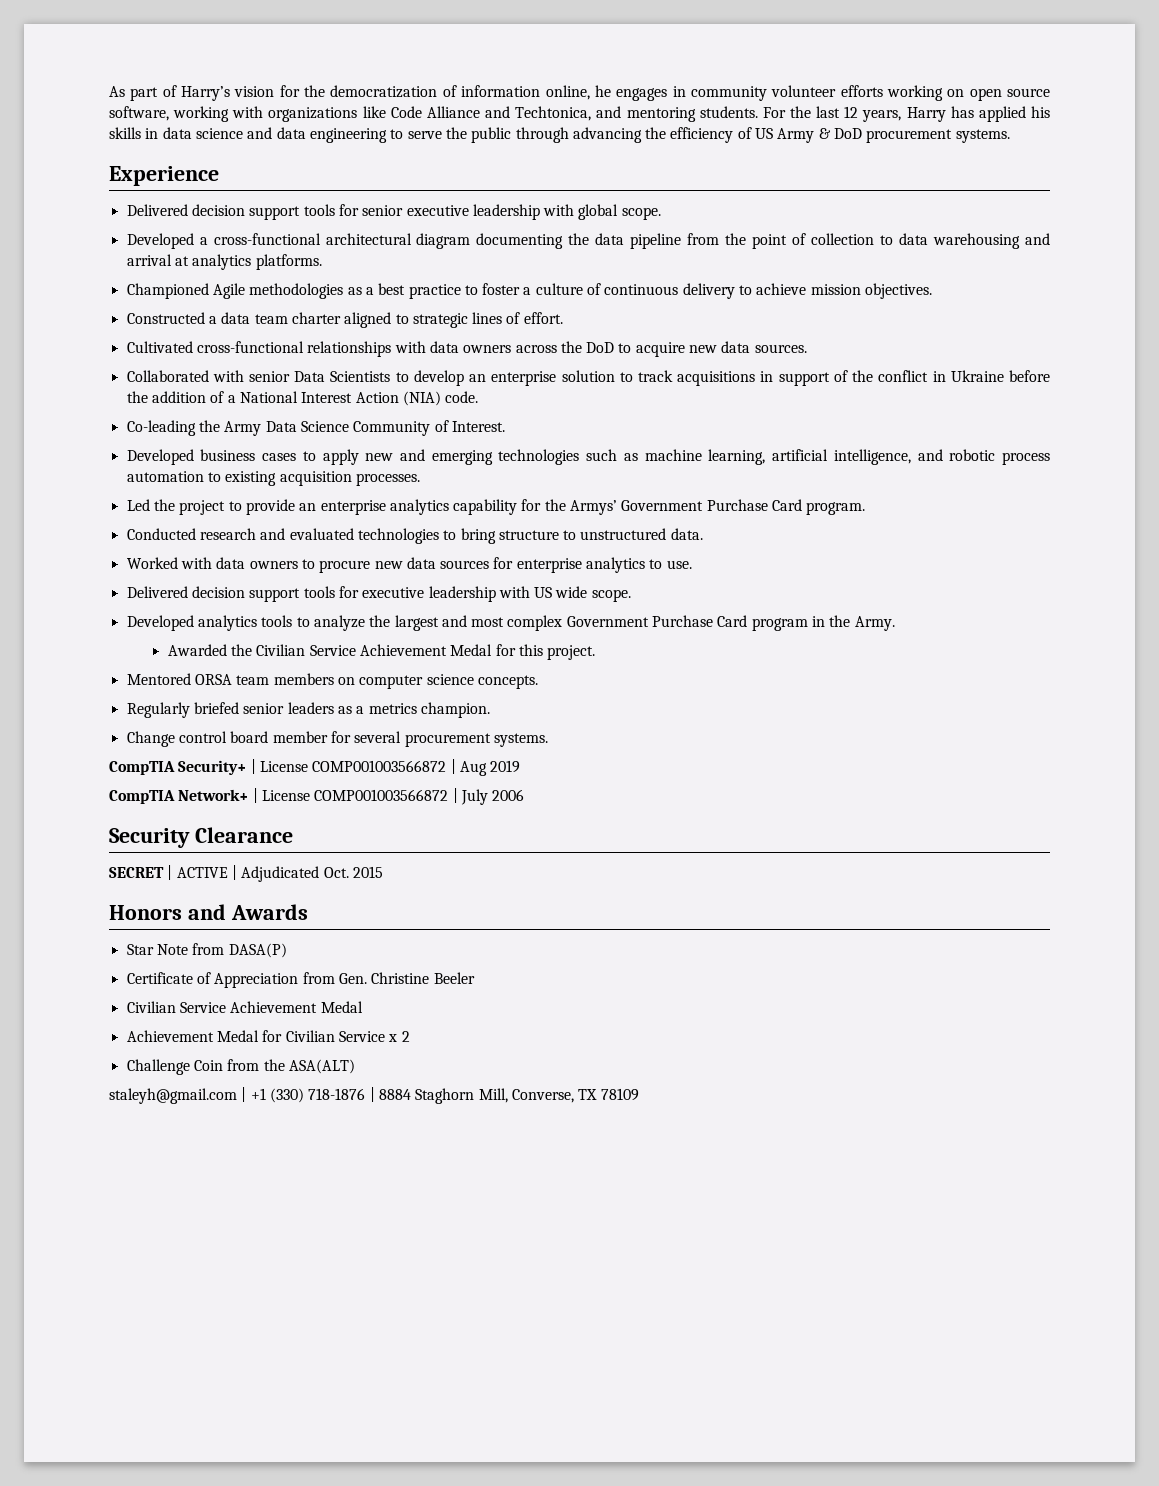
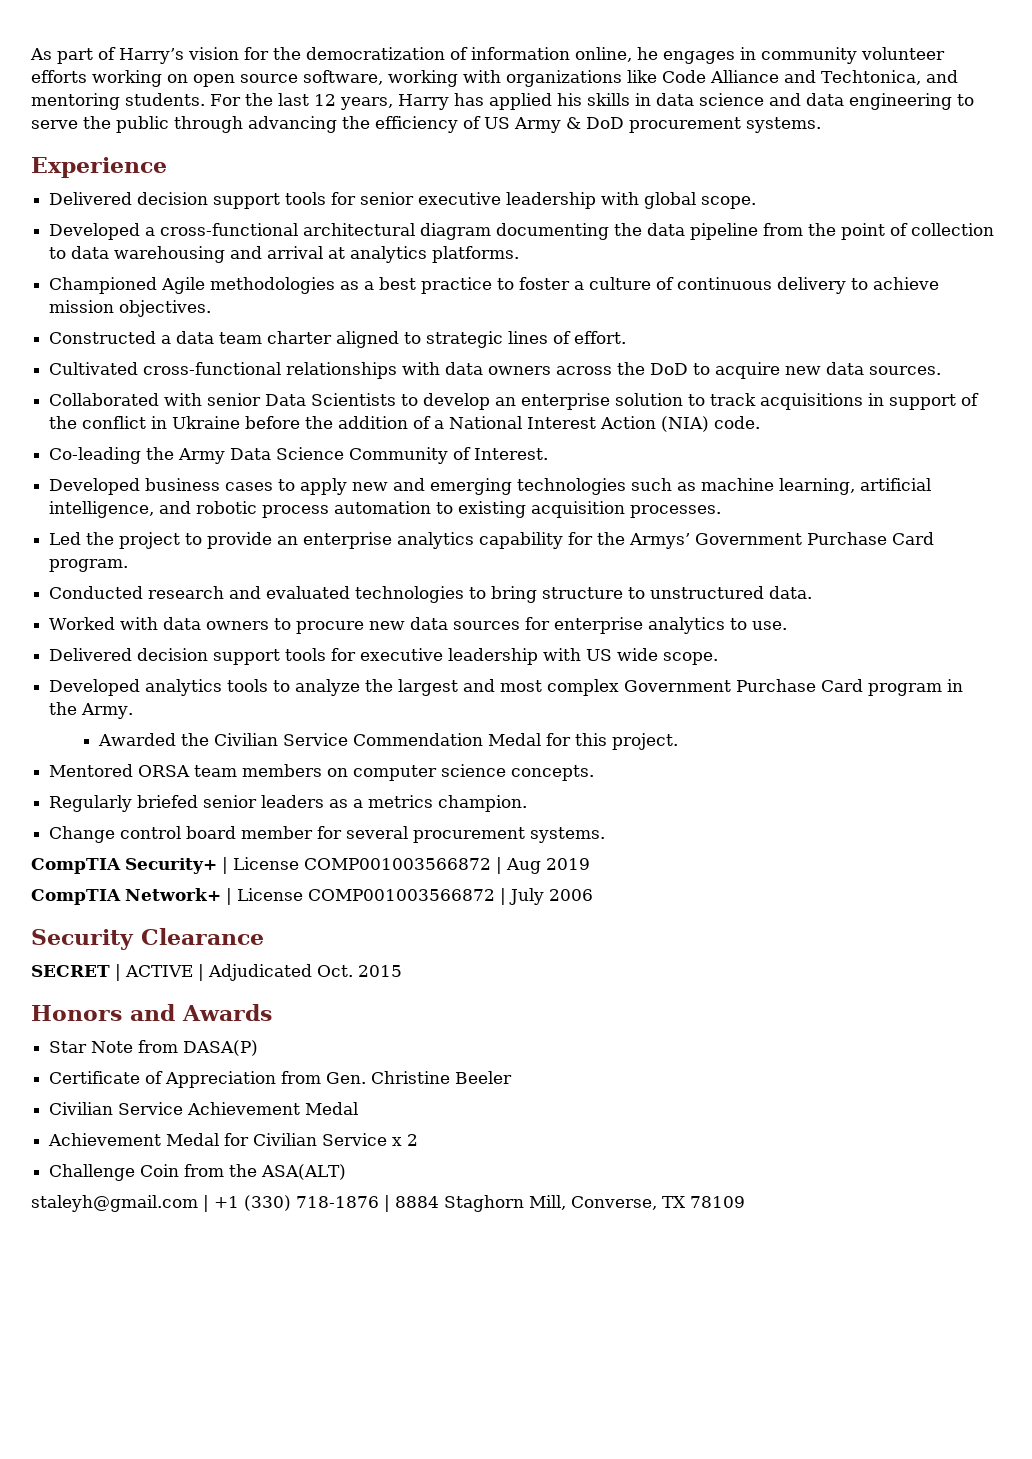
- Awarded the Civilian Service Achievement Medal for this project.
+ Awarded the Civilian Service Commendation Medal for this project.

